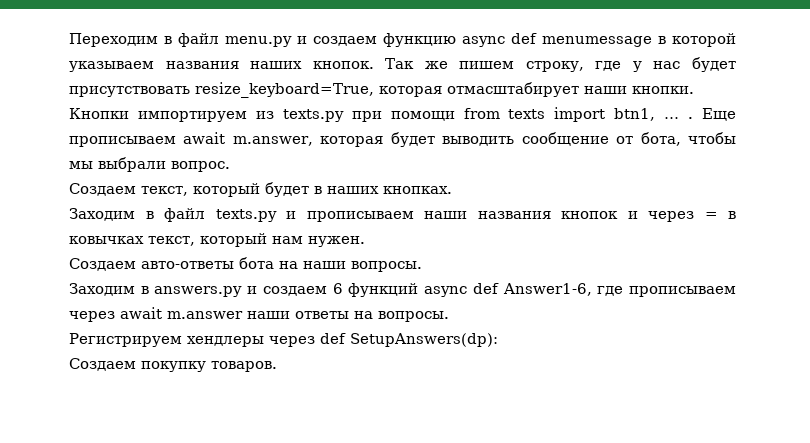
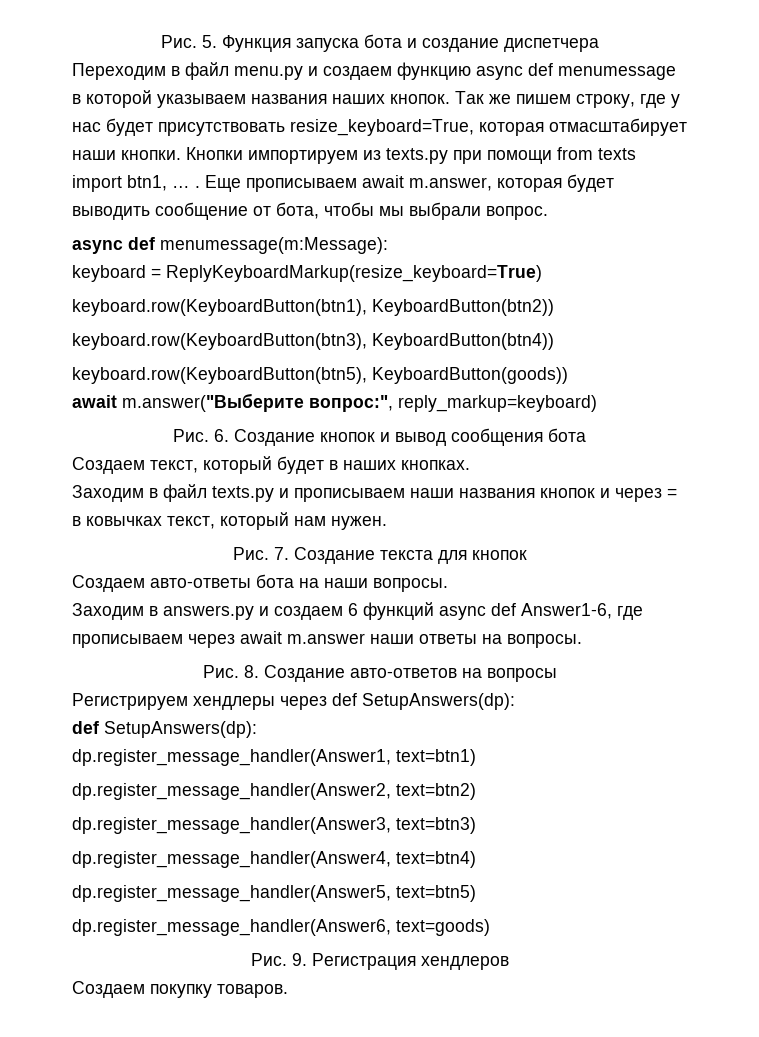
+ Рис. 5. Функция запуска бота и создание диспетчера
+ async def menumessage(m:Message):
+ keyboard = ReplyKeyboardMarkup(resize_keyboard=True)
+ keyboard.row(KeyboardButton(btn1), KeyboardButton(btn2))
+ keyboard.row(KeyboardButton(btn3), KeyboardButton(btn4))
+ keyboard.row(KeyboardButton(btn5), KeyboardButton(goods))
+ await m.answer("Выберите вопрос:", reply_markup=keyboard)
+ Рис. 6. Создание кнопок и вывод сообщения бота
+ Рис. 7. Создание текста для кнопок
+ Рис. 8. Создание авто-ответов на вопросы
  Регистрируем хендлеры через def SetupAnswers(dp):
+ def SetupAnswers(dp):
+ dp.register_message_handler(Answer1, text=btn1)
+ dp.register_message_handler(Answer2, text=btn2)
+ dp.register_message_handler(Answer3, text=btn3)
+ dp.register_message_handler(Answer4, text=btn4)
+ dp.register_message_handler(Answer5, text=btn5)
+ dp.register_message_handler(Answer6, text=goods)
+ Рис. 9. Регистрация хендлеров

